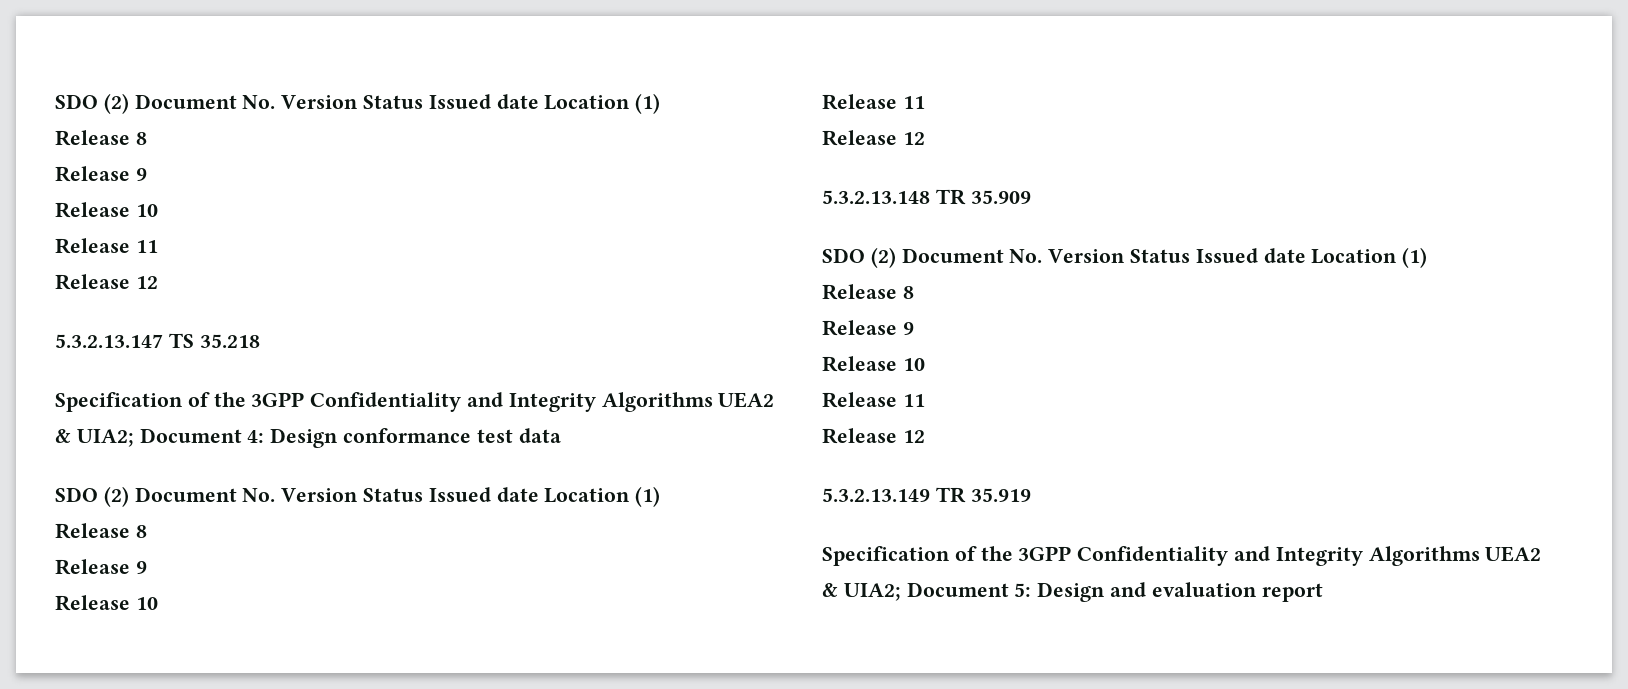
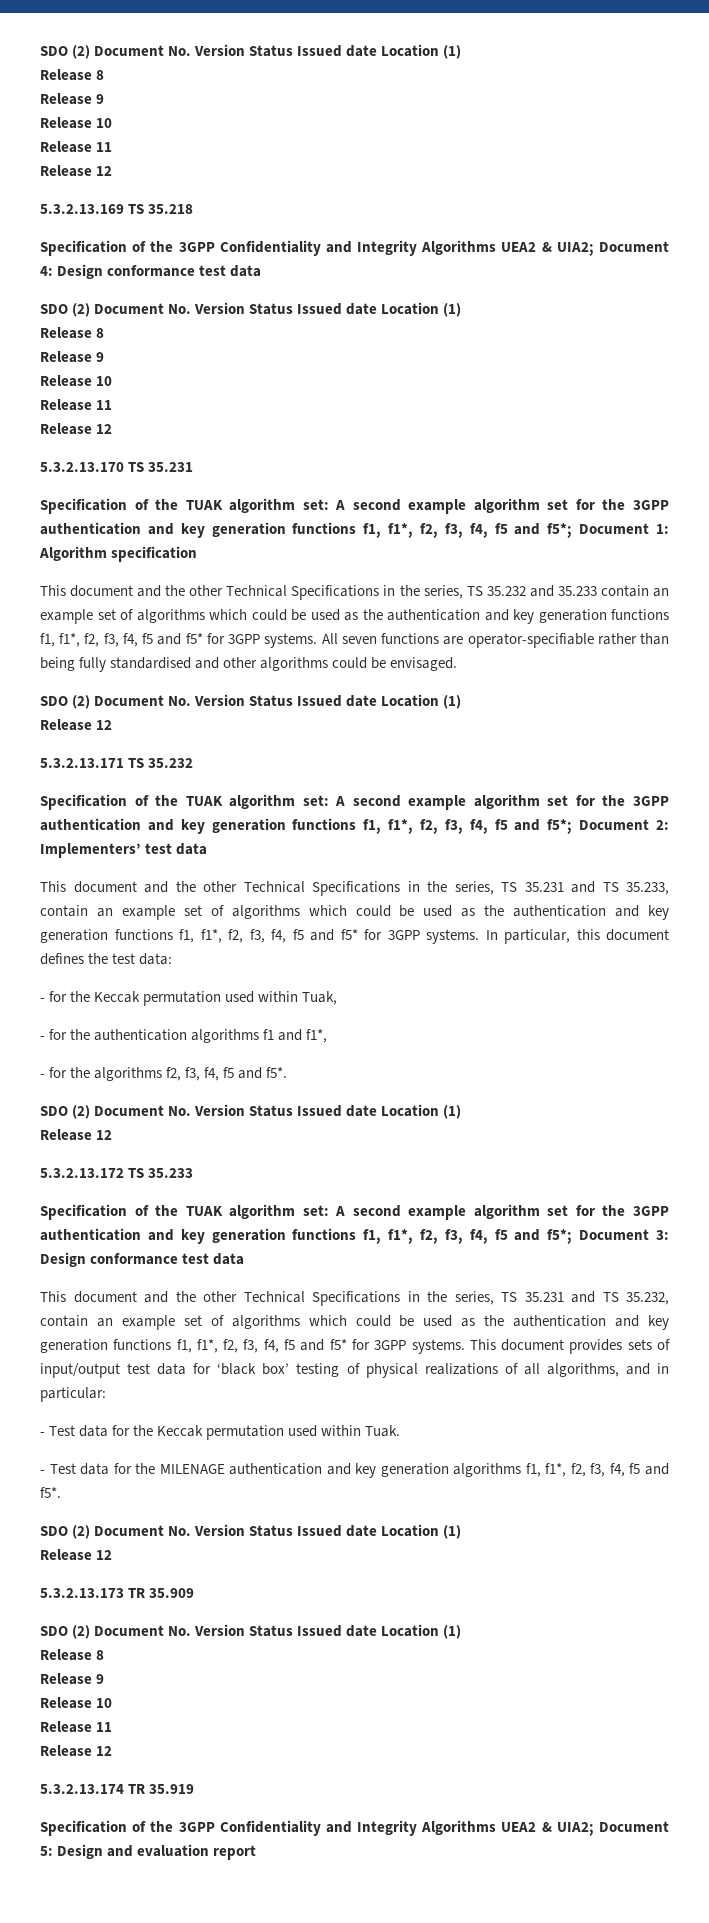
- 5.3.2.13.147 TS 35.218
+ 5.3.2.13.169 TS 35.218
- 5.3.2.13.148 TR 35.909
+ 5.3.2.13.170 TS 35.231
+ Specification of the TUAK algorithm set: A second example algorithm set for the 3GPP authentication and key generation functions f1, f1*, f2, f3, f4, f5 and f5*; Document 1: Algorithm specification
+ This document and the other Technical Specifications in the series, TS 35.232 and 35.233 contain an example set of algorithms which could be used as the authentication and key generation functions f1, f1*, f2, f3, f4, f5 and f5* for 3GPP systems. All seven functions are operator-specifiable rather than being fully standardised and other algorithms could be envisaged.
+ SDO (2) Document No. Version Status Issued date Location (1)
+ Release 12
+ 5.3.2.13.171 TS 35.232
+ Specification of the TUAK algorithm set: A second example algorithm set for the 3GPP authentication and key generation functions f1, f1*, f2, f3, f4, f5 and f5*; Document 2: Implementers’ test data
+ This document and the other Technical Specifications in the series, TS 35.231 and TS 35.233, contain an example set of algorithms which could be used as the authentication and key generation functions f1, f1*, f2, f3, f4, f5 and f5* for 3GPP systems. In particular, this document defines the test data:
+ - for the Keccak permutation used within Tuak,
+ - for the authentication algorithms f1 and f1*,
+ - for the algorithms f2, f3, f4, f5 and f5*.
+ SDO (2) Document No. Version Status Issued date Location (1)
+ Release 12
+ 5.3.2.13.172 TS 35.233
+ Specification of the TUAK algorithm set: A second example algorithm set for the 3GPP authentication and key generation functions f1, f1*, f2, f3, f4, f5 and f5*; Document 3: Design conformance test data
+ This document and the other Technical Specifications in the series, TS 35.231 and TS 35.232, contain an example set of algorithms which could be used as the authentication and key generation functions f1, f1*, f2, f3, f4, f5 and f5* for 3GPP systems. This document provides sets of input/output test data for ‘black box’ testing of physical realizations of all algorithms, and in particular:
+ - Test data for the Keccak permutation used within Tuak.
+ - Test data for the MILENAGE authentication and key generation algorithms f1, f1*, f2, f3, f4, f5 and f5*.
+ SDO (2) Document No. Version Status Issued date Location (1)
+ Release 12
+ 5.3.2.13.173 TR 35.909
- 5.3.2.13.149 TR 35.919
+ 5.3.2.13.174 TR 35.919

